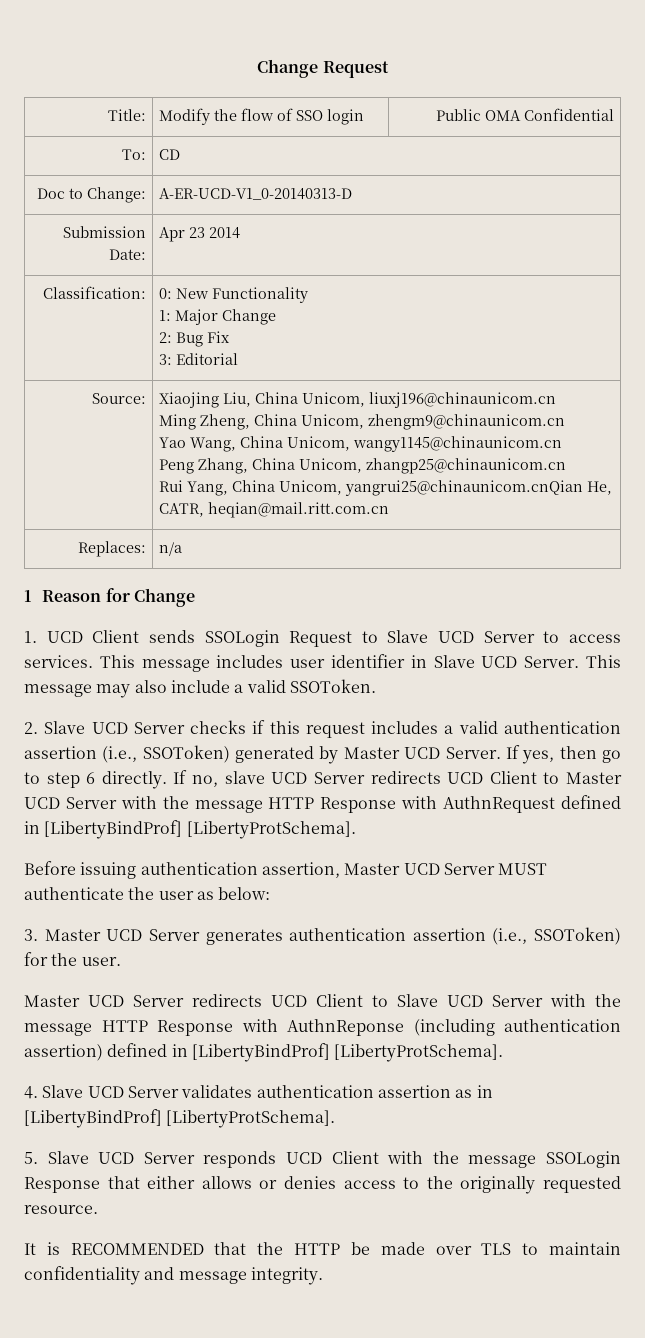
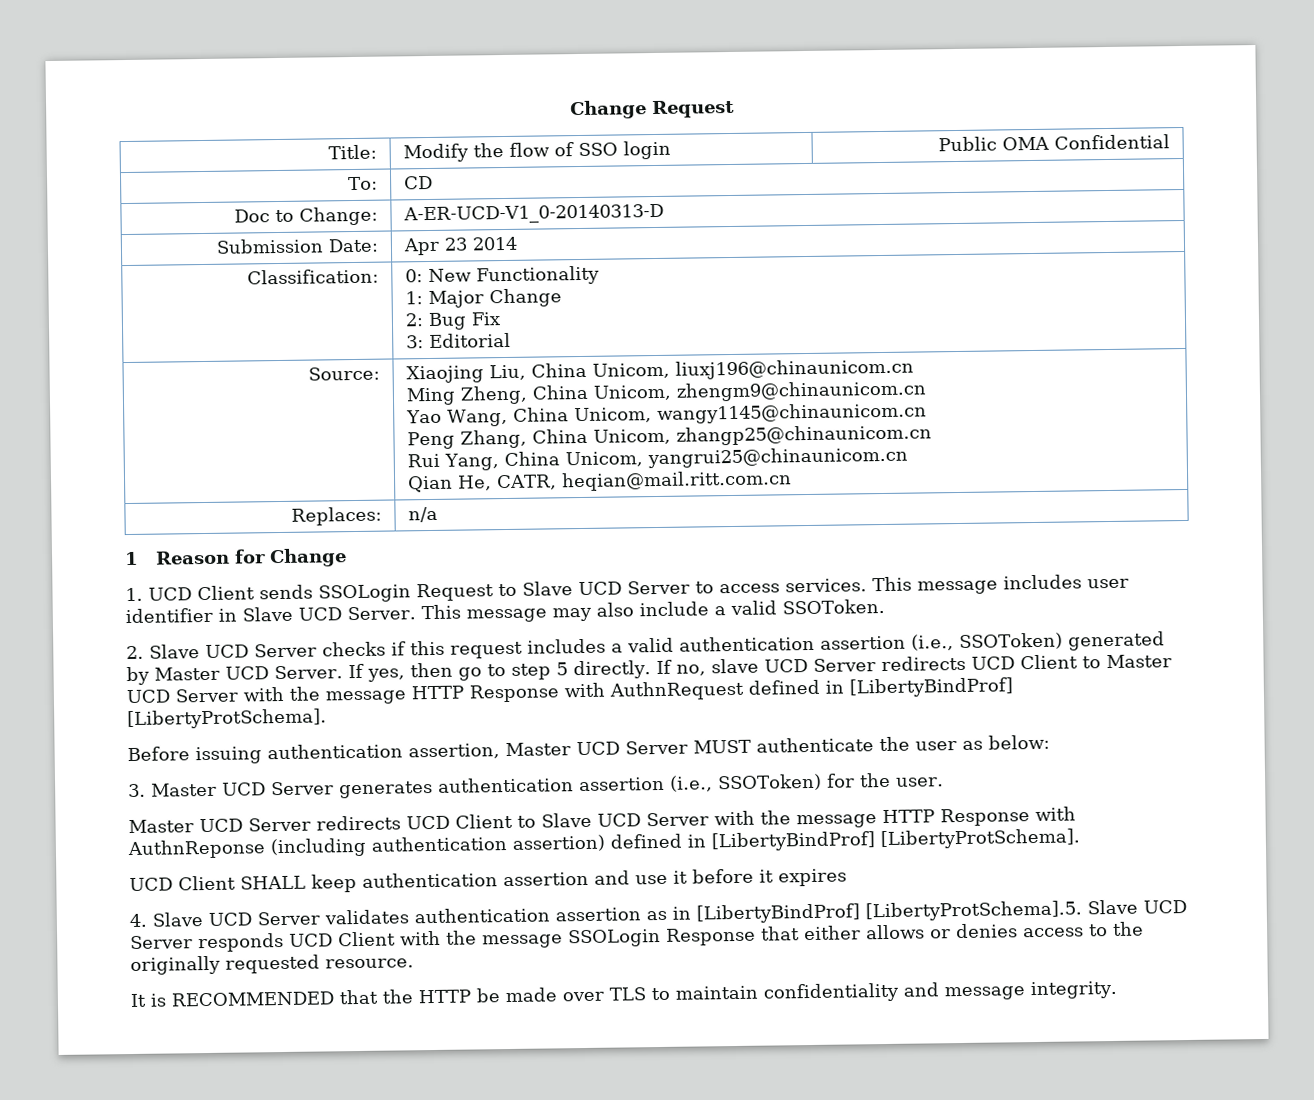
  Source: | Xiaojing Liu, China Unicom, liuxj196@chinaunicom.cn
  Ming Zheng, China Unicom, zhengm9@chinaunicom.cn
  Yao Wang, China Unicom, wangy1145@chinaunicom.cn
  Peng Zhang, China Unicom, zhangp25@chinaunicom.cn
- Rui Yang, China Unicom, yangrui25@chinaunicom.cnQian He, CATR, heqian@mail.ritt.com.cn
+ Rui Yang, China Unicom, yangrui25@chinaunicom.cn
+ Qian He, CATR, heqian@mail.ritt.com.cn
- If yes, then go to step 6 directly.
+ If yes, then go to step 5 directly.
+ UCD Client SHALL keep authentication assertion and use it before it expires
- 4. Slave UCD Server validates authentication assertion as in [LibertyBindProf] [LibertyProtSchema].
- 5. Slave UCD Server responds UCD Client with the message SSOLogin Response that either allows or denies access to the originally requested resource.
+ 4. Slave UCD Server validates authentication assertion as in [LibertyBindProf] [LibertyProtSchema].5. Slave UCD Server responds UCD Client with the message SSOLogin Response that either allows or denies access to the originally requested resource.

